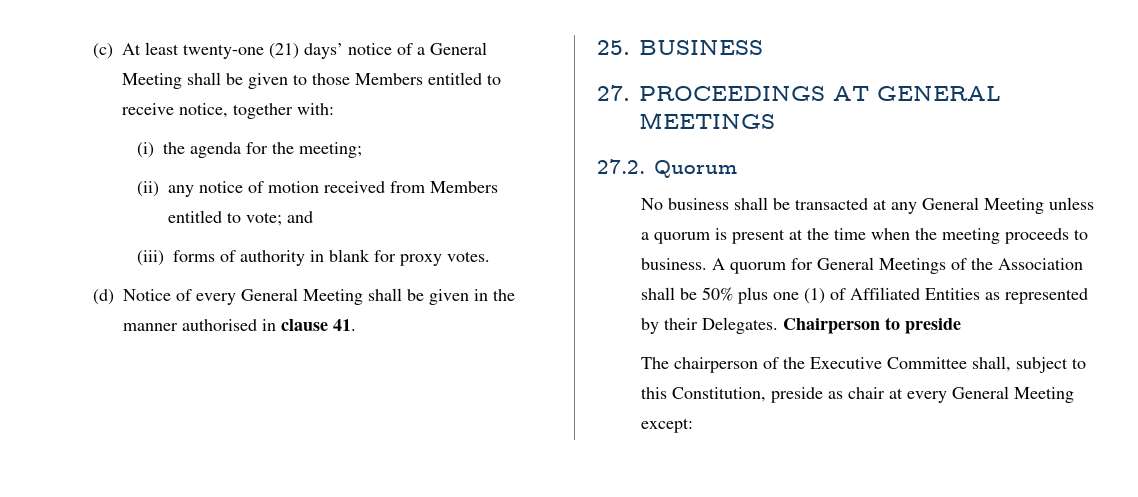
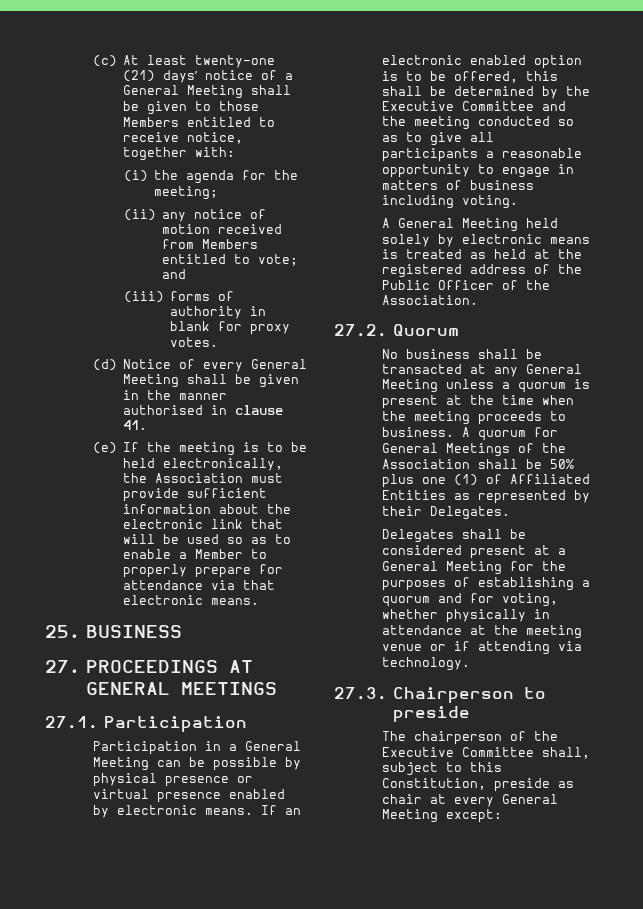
+ (e) If the meeting is to be held electronically, the Association must provide sufficient information about the electronic link that will be used so as to enable a Member to properly prepare for attendance via that electronic means.
+ 27.1. Participation
+ Participation in a General Meeting can be possible by physical presence or virtual presence enabled by electronic means. If an electronic enabled option is to be offered, this shall be determined by the Executive Committee and the meeting conducted so as to give all participants a reasonable opportunity to engage in matters of business including voting.
+ A General Meeting held solely by electronic means is treated as held at the registered address of the Public Officer of the Association.
- A quorum for General Meetings of the Association shall be 50% plus one (1) of Affiliated Entities as represented by their Delegates. Chairperson to preside
+ A quorum for General Meetings of the Association shall be 50% plus one (1) of Affiliated Entities as represented by their Delegates.
+ Delegates shall be considered present at a General Meeting for the purposes of establishing a quorum and for voting, whether physically in attendance at the meeting venue or if attending via technology.
+ 27.3. Chairperson to preside

